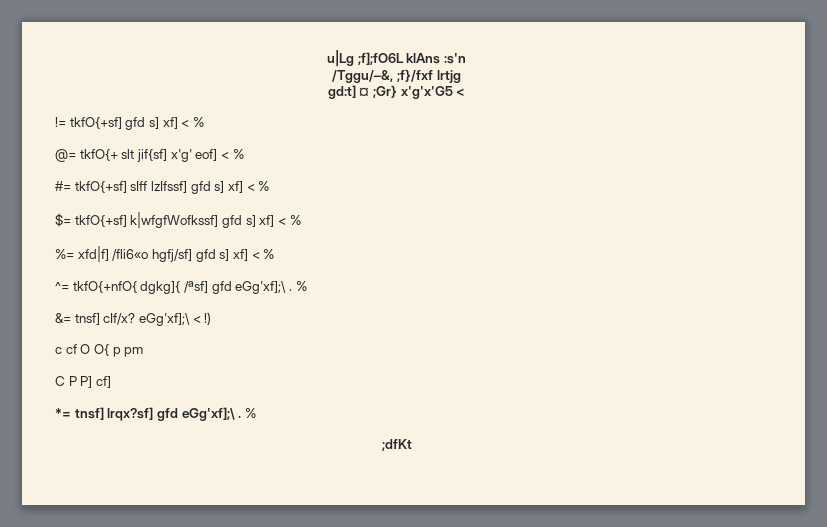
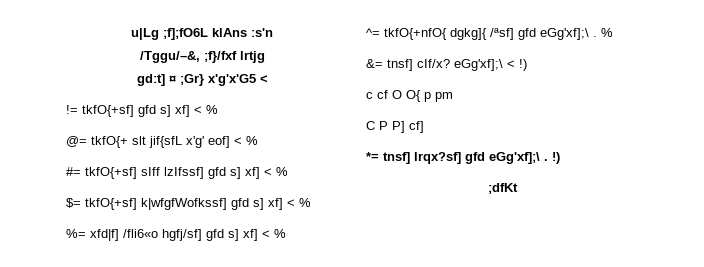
- @= tkfO{+ slt jif{sf] x'g' eof] < %
+ @= tkfO{+ slt jif{sfL x'g' eof] < %
- *= tnsf] lrqx?sf] gfd eGg'xf];\ . %
+ *= tnsf] lrqx?sf] gfd eGg'xf];\ . !)

